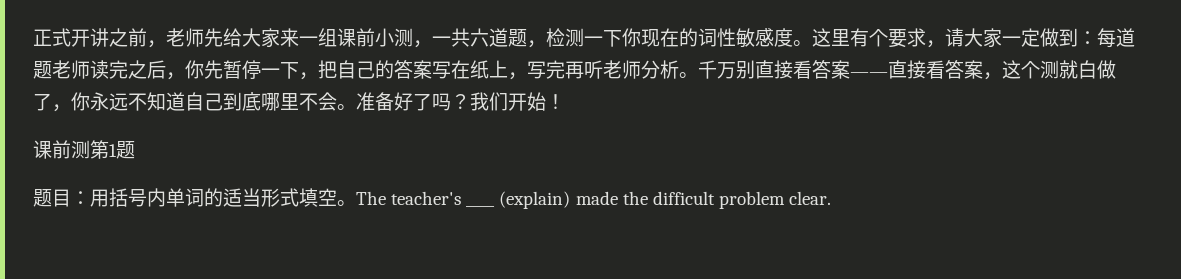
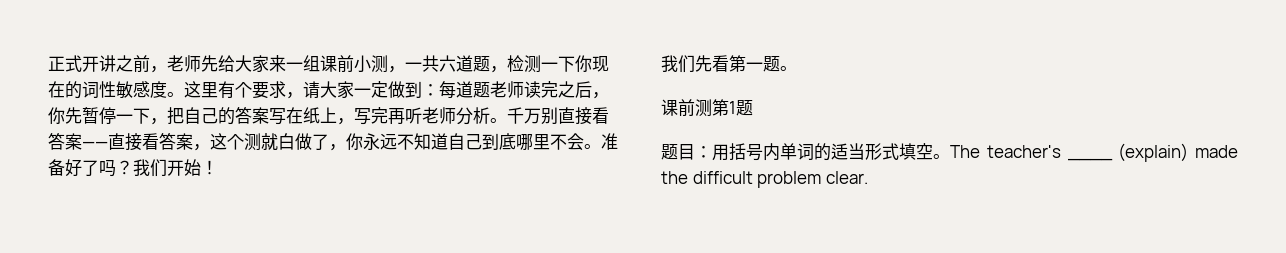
+ 我们先看第一题。

